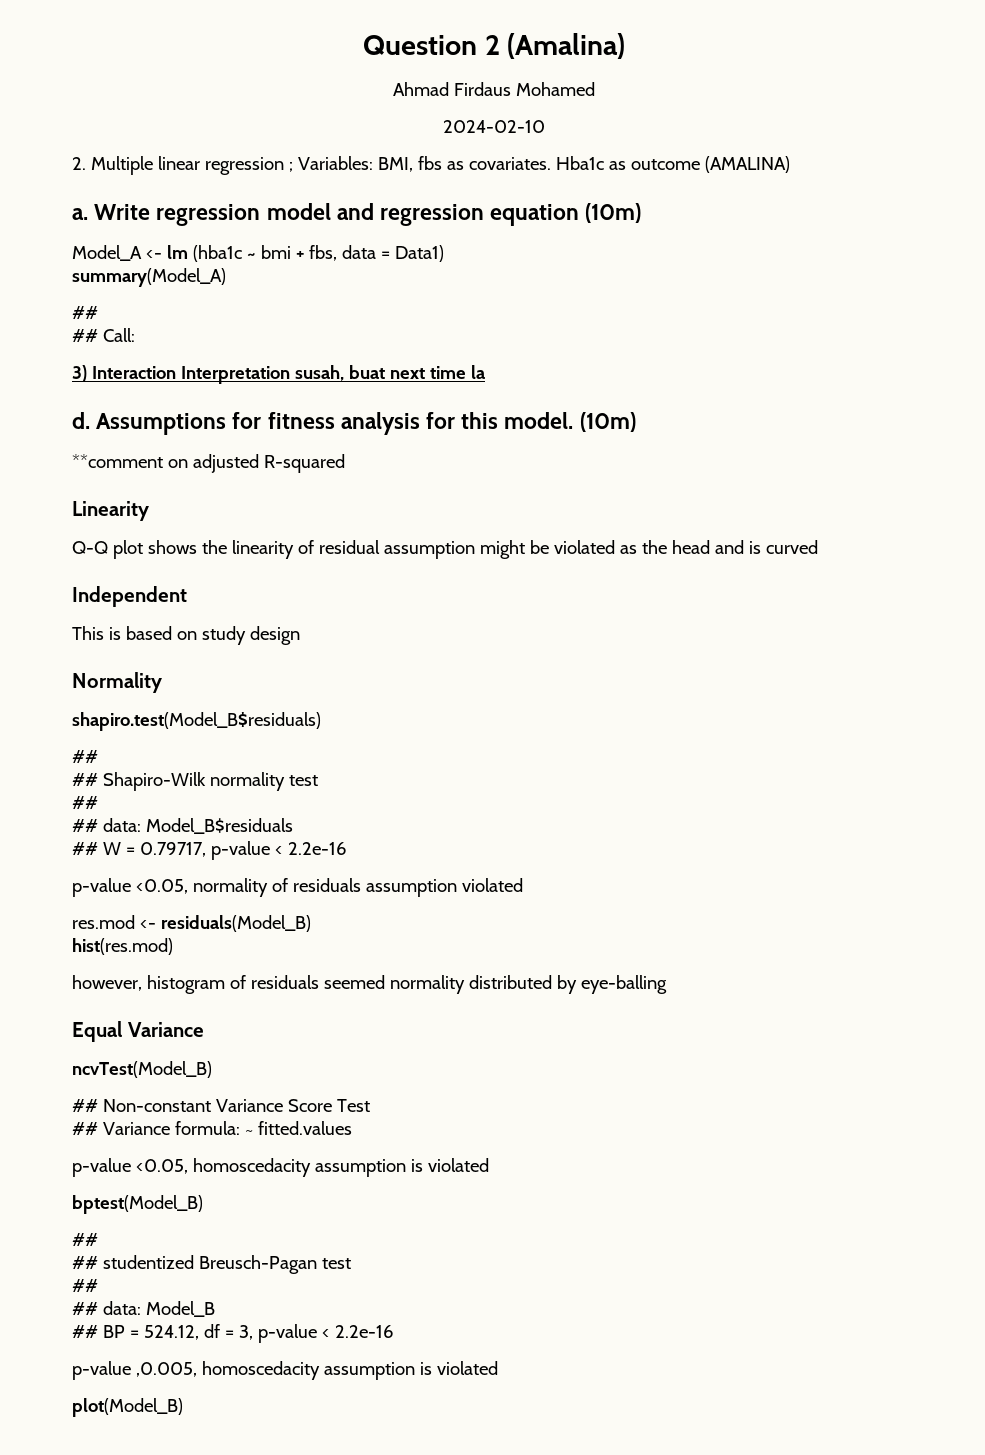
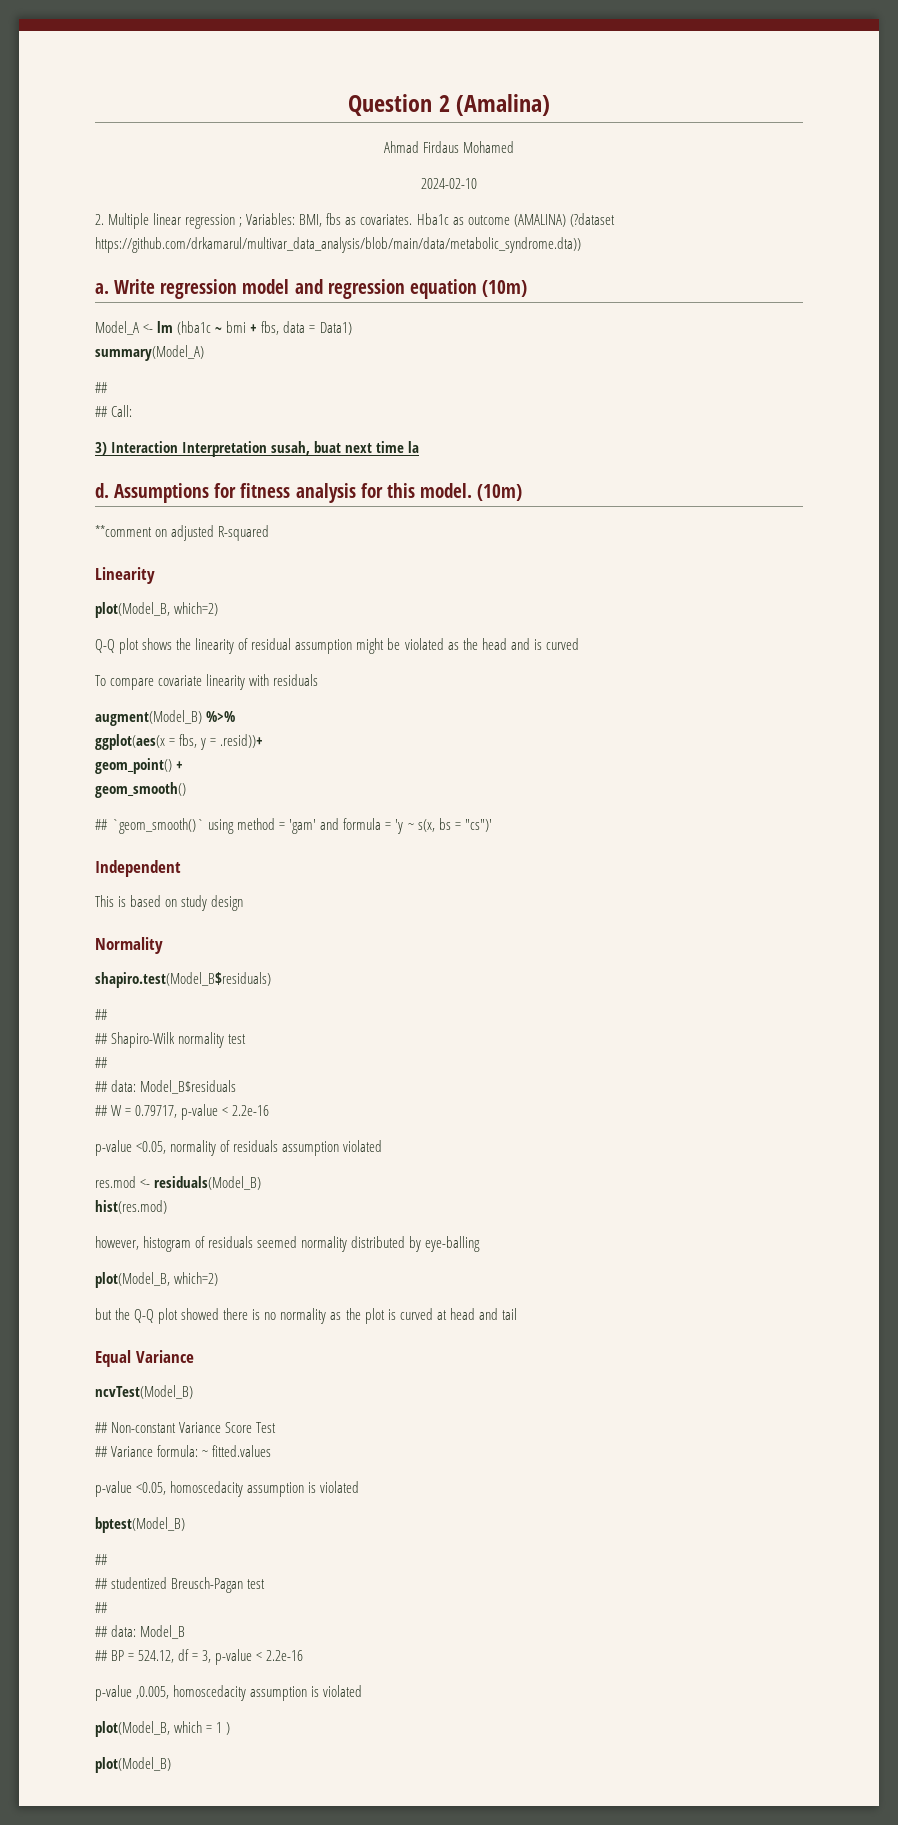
- Hba1c as outcome (AMALINA)
+ Hba1c as outcome (AMALINA) (?dataset https://github.com/drkamarul/multivar_data_analysis/blob/main/data/metabolic_syndrome.dta))
  Linearity
+ plot(Model_B, which=2)
+ To compare covariate linearity with residuals
+ augment(Model_B) %>%
+ ggplot(aes(x = fbs, y = .resid))+
+ geom_point() +
+ geom_smooth()
+ ## `geom_smooth()` using method = 'gam' and formula = 'y ~ s(x, bs = "cs")'
  however, histogram of residuals seemed normality distributed by eye-balling
+ plot(Model_B, which=2)
+ but the Q-Q plot showed there is no normality as the plot is curved at head and tail
+ plot(Model_B, which = 1 )

